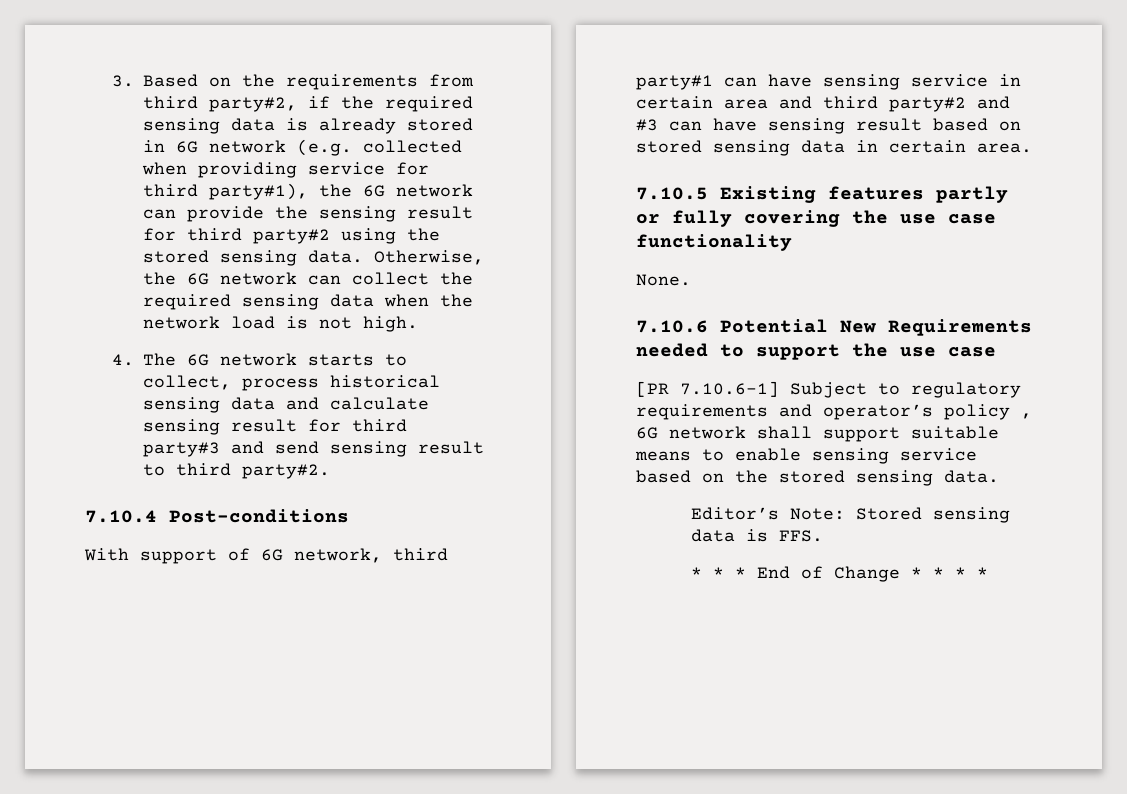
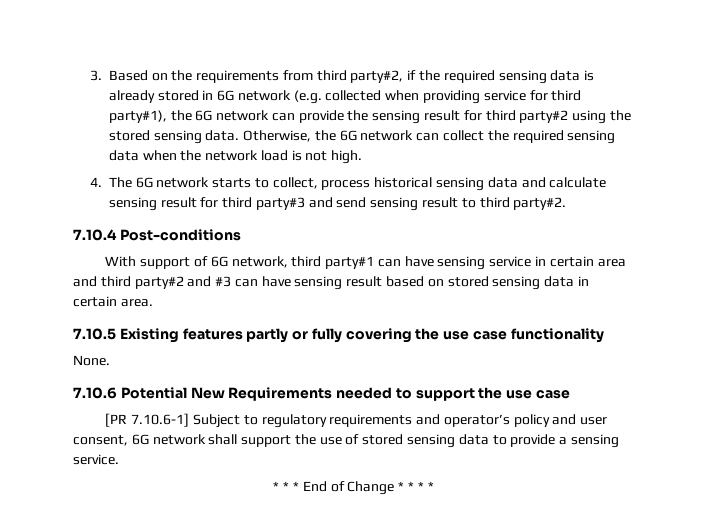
- [PR 7.10.6-1] Subject to regulatory requirements and operator’s policy , 6G network shall support suitable means to enable sensing service based on the stored sensing data.
- Editor’s Note: Stored sensing data is FFS.
+ [PR 7.10.6-1] Subject to regulatory requirements and operator’s policy and user consent, 6G network shall support the use of stored sensing data to provide a sensing service.

